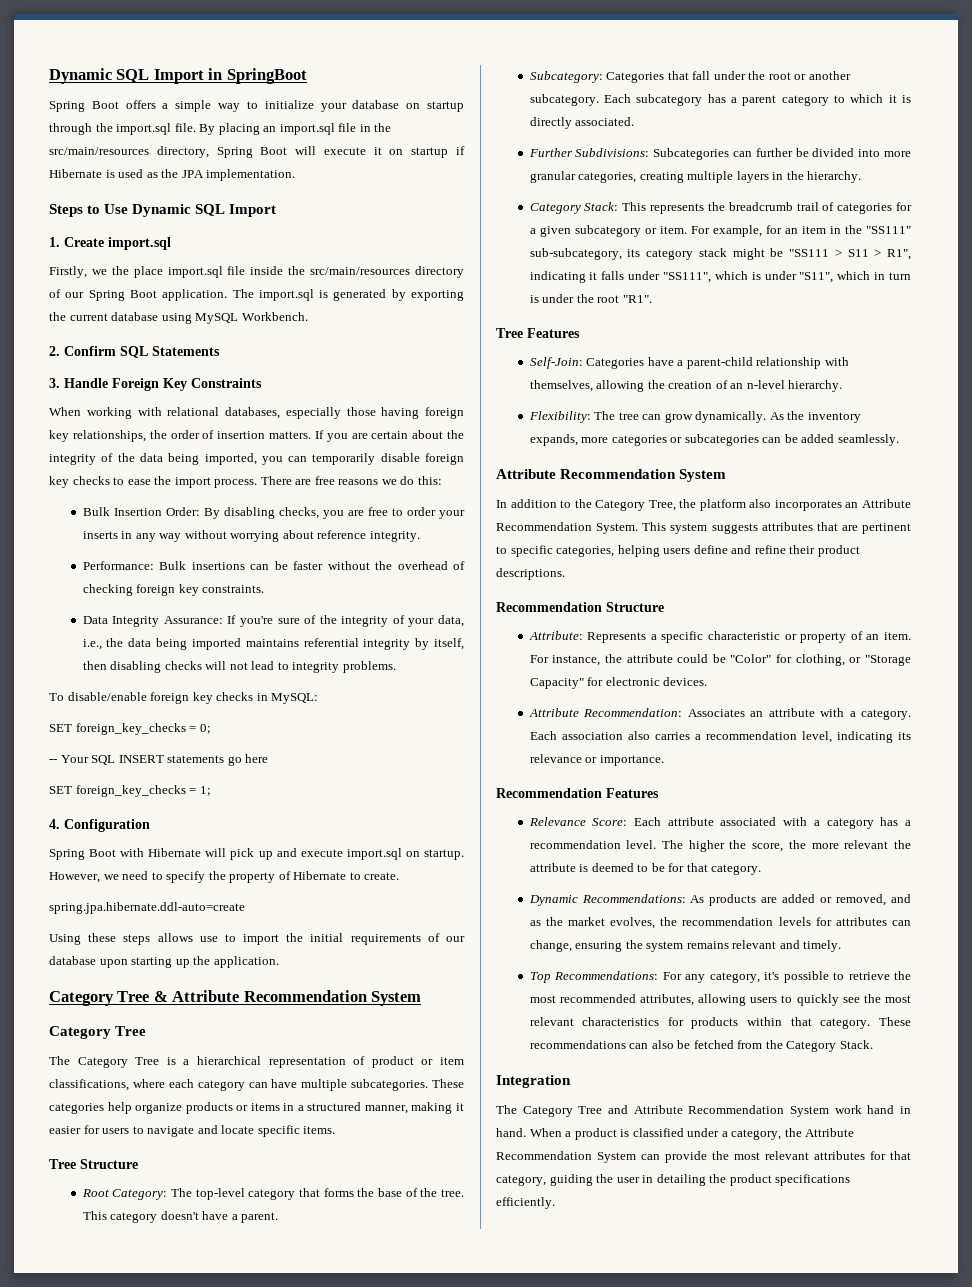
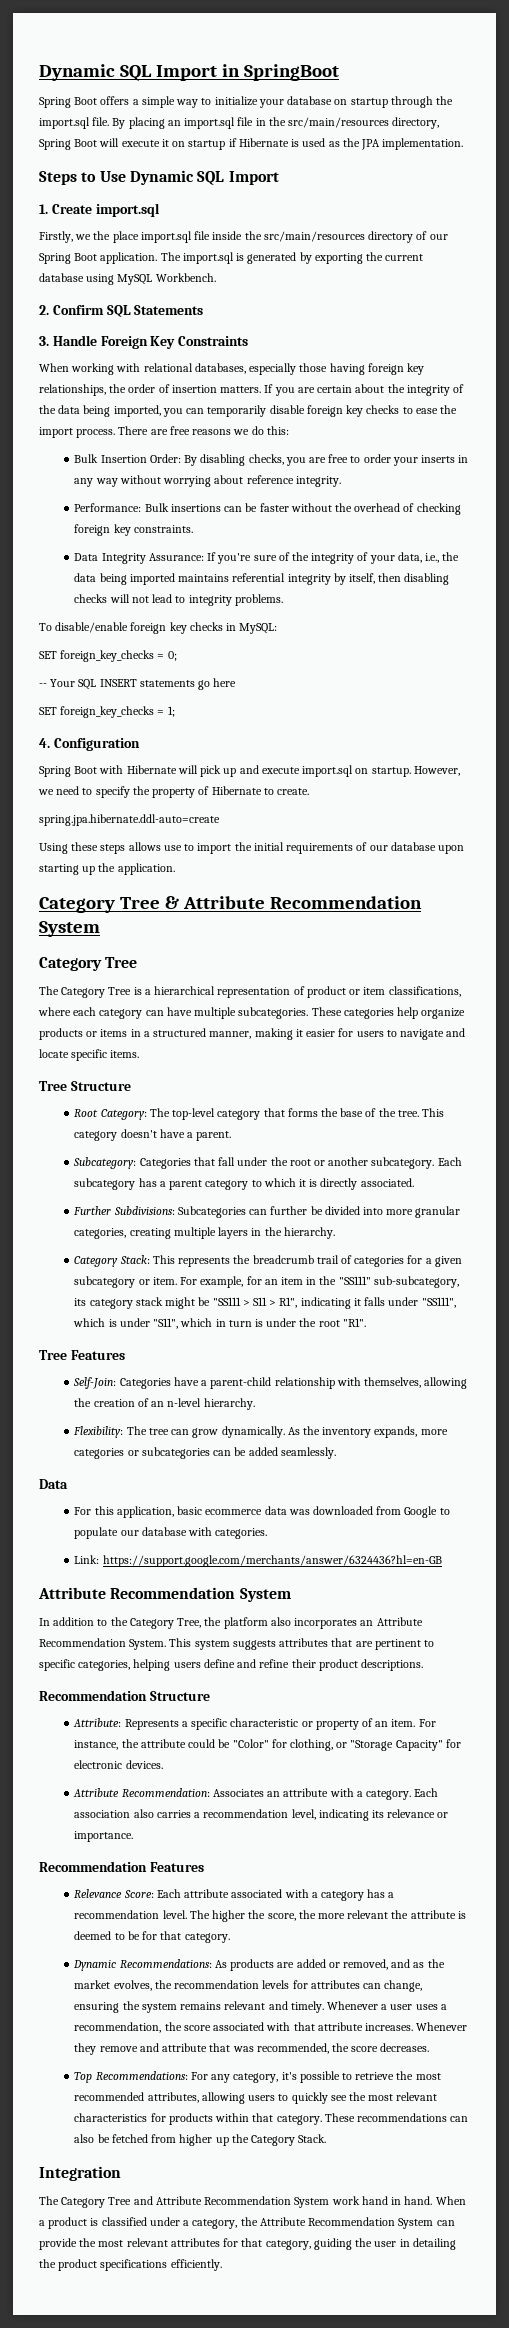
  As the inventory expands, more categories or subcategories can be added seamlessly.
+ Data
+ For this application, basic ecommerce data was downloaded from Google to populate our database with categories.
+ Link: https://support.google.com/merchants/answer/6324436?hl=en-GB
+ Whenever a user uses a recommendation, the score associated with that attribute increases. Whenever they remove and attribute that was recommended, the score decreases.
- These recommendations can also be fetched from the Category Stack.
+ These recommendations can also be fetched from higher up the Category Stack.

